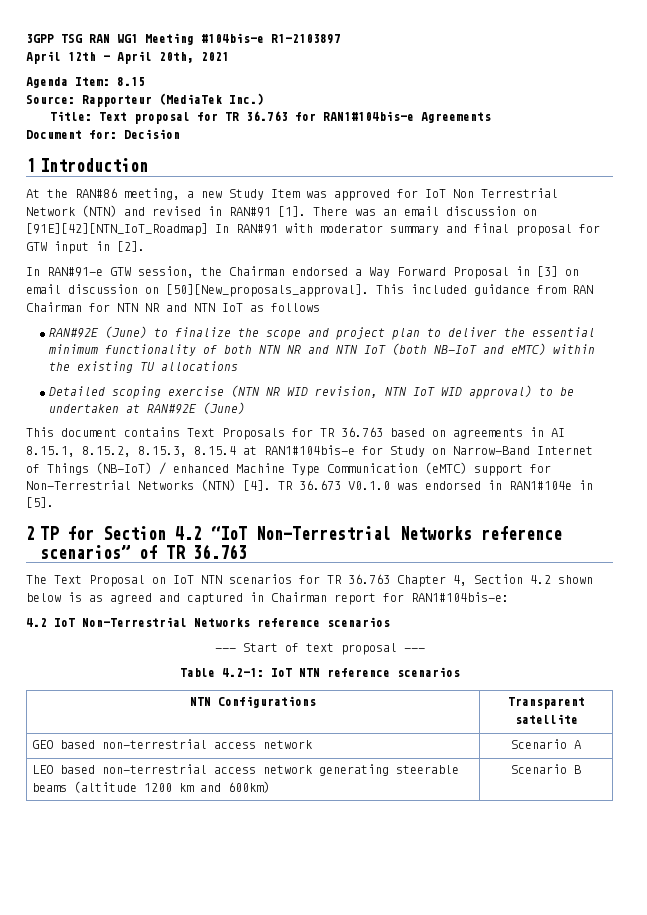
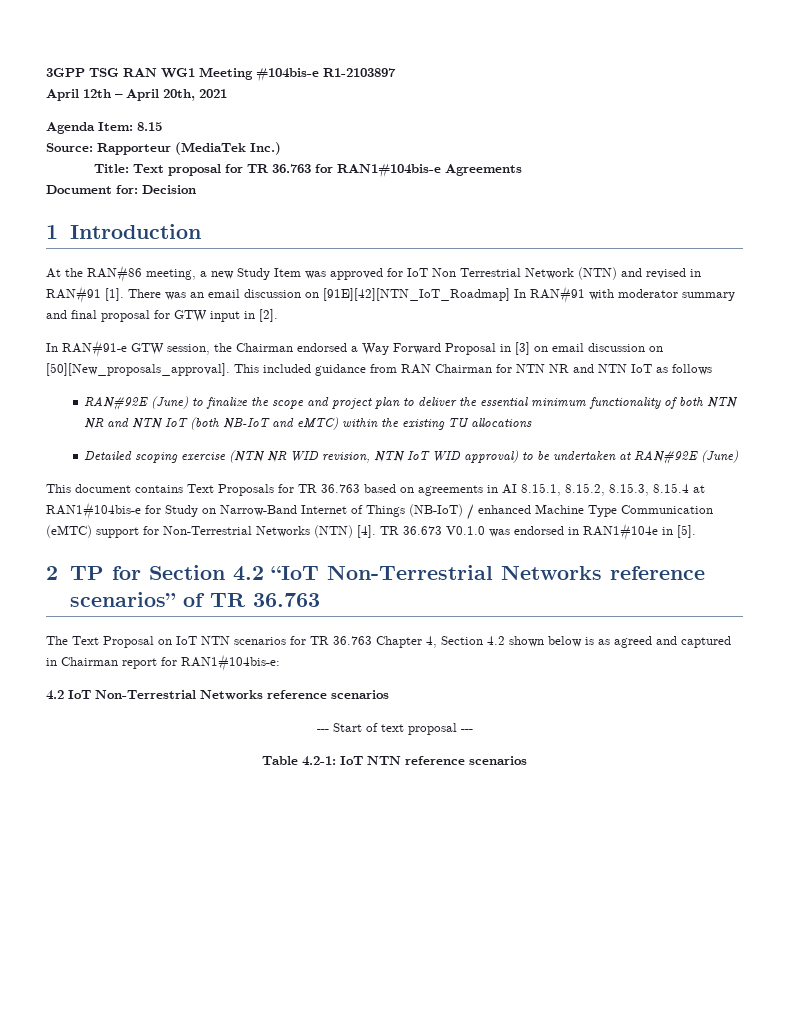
- NTN Configurations | Transparent satellite
- GEO based non-terrestrial access network | Scenario A
- LEO based non-terrestrial access network generating steerable beams (altitude 1200 km and 600km) | Scenario B

